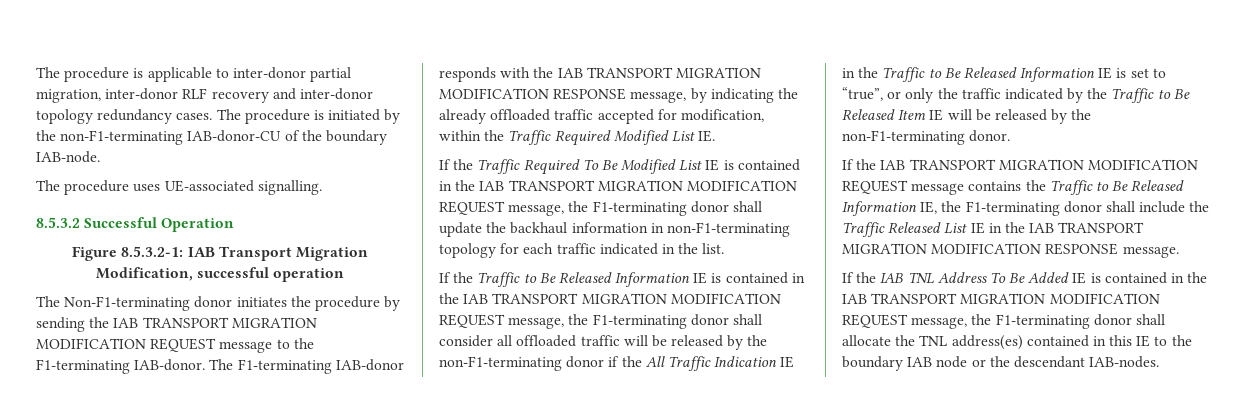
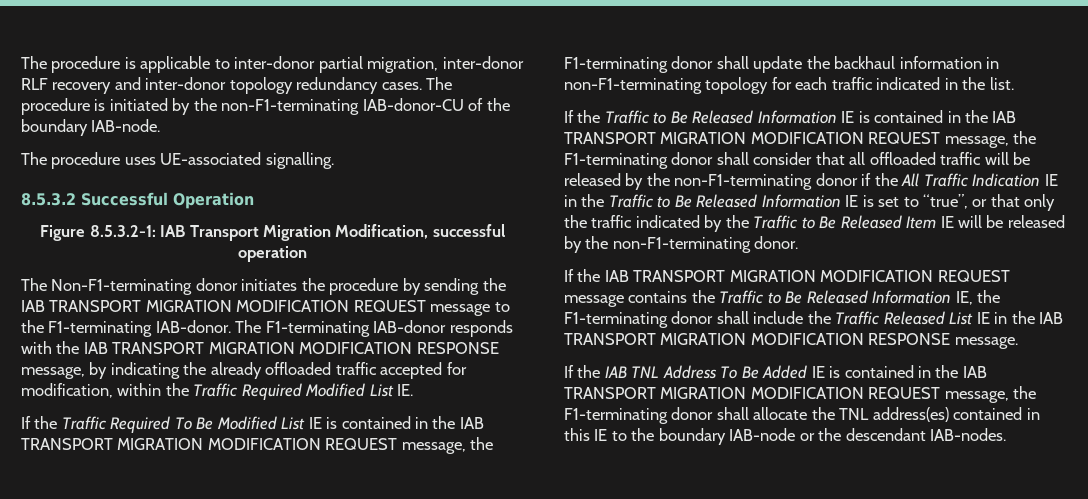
- If the Traffic to Be Released Information IE is contained in the IAB TRANSPORT MIGRATION MODIFICATION REQUEST message, the F1-terminating donor shall consider all offloaded traffic will be released by the non-F1-terminating donor if the All Traffic Indication IE in the Traffic to Be Released Information IE is set to “true”, or only the traffic indicated by the Traffic to Be Released Item IE will be released by the non-F1-terminating donor.
+ If the Traffic to Be Released Information IE is contained in the IAB TRANSPORT MIGRATION MODIFICATION REQUEST message, the F1-terminating donor shall consider that all offloaded traffic will be released by the non-F1-terminating donor if the All Traffic Indication IE in the Traffic to Be Released Information IE is set to “true”, or that only the traffic indicated by the Traffic to Be Released Item IE will be released by the non-F1-terminating donor.
- If the IAB TNL Address To Be Added IE is contained in the IAB TRANSPORT MIGRATION MODIFICATION REQUEST message, the F1-terminating donor shall allocate the TNL address(es) contained in this IE to the boundary IAB node or the descendant IAB-nodes.
+ If the IAB TNL Address To Be Added IE is contained in the IAB TRANSPORT MIGRATION MODIFICATION REQUEST message, the F1-terminating donor shall allocate the TNL address(es) contained in this IE to the boundary IAB-node or the descendant IAB-nodes.

